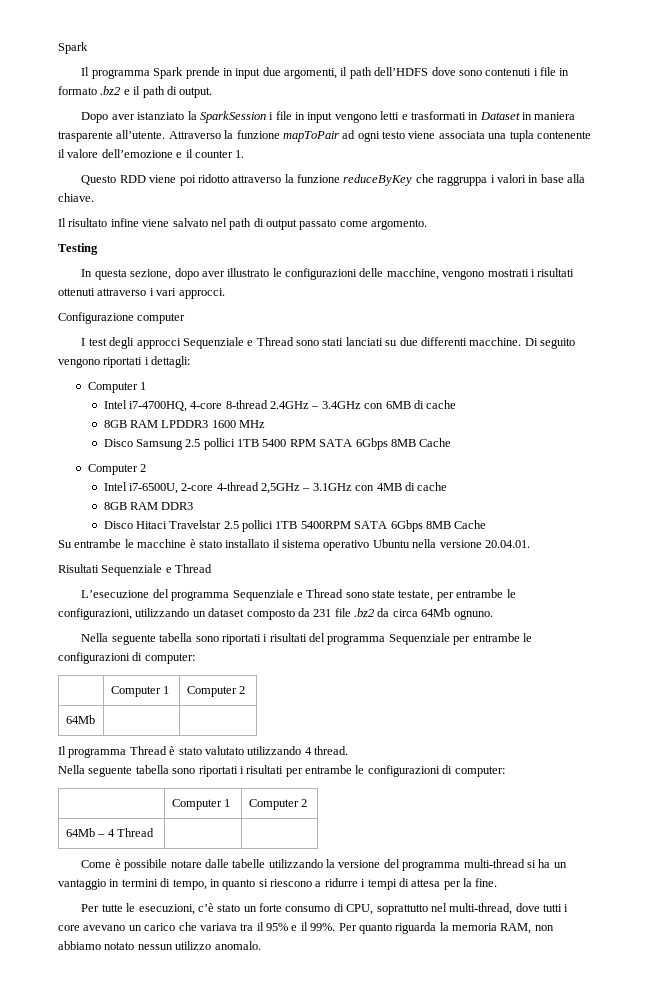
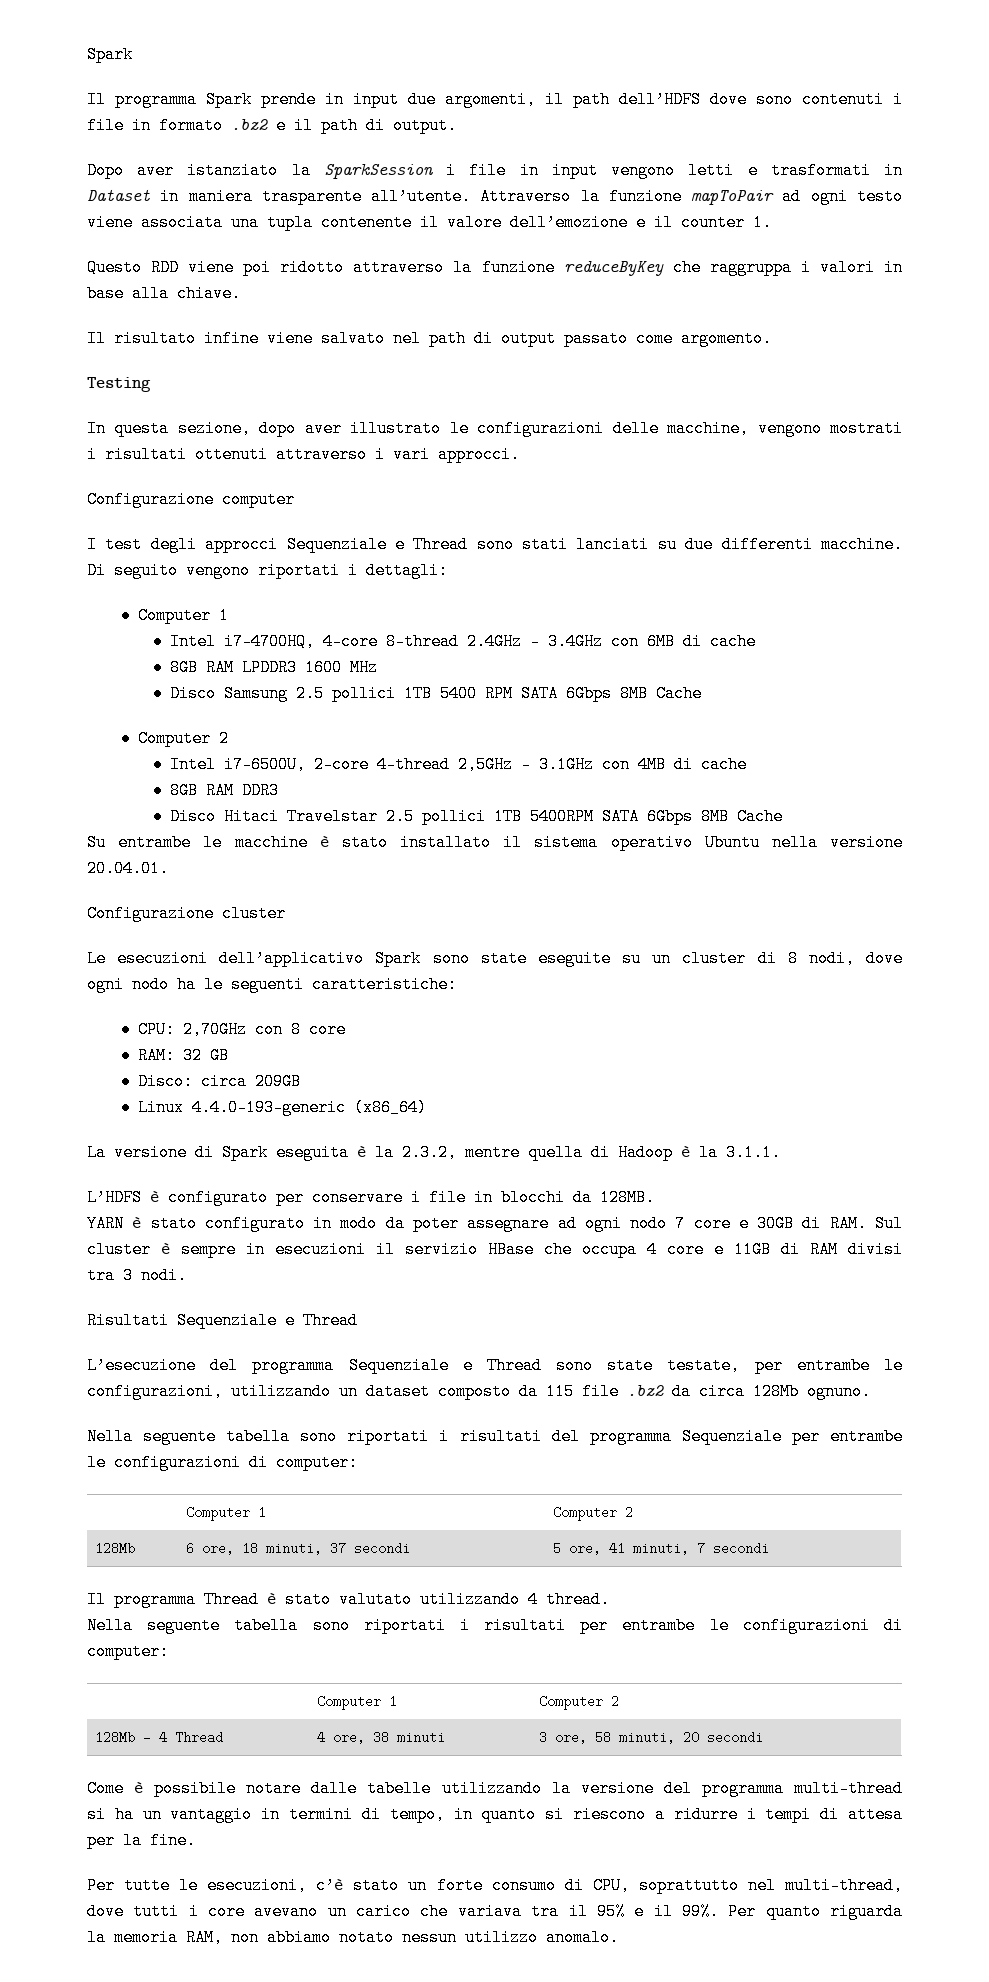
+ Configurazione cluster
+ Le esecuzioni dell’applicativo Spark sono state eseguite su un cluster di 8 nodi, dove ogni nodo ha le seguenti caratteristiche:
+ CPU: 2,70GHz con 8 core
+ RAM: 32 GB
+ Disco: circa 209GB
+ Linux 4.4.0-193-generic (x86_64)
+ La versione di Spark eseguita è la 2.3.2, mentre quella di Hadoop è la 3.1.1.
+ L’HDFS è configurato per conservare i file in blocchi da 128MB.
+ YARN è stato configurato in modo da poter assegnare ad ogni nodo 7 core e 30GB di RAM. Sul cluster è sempre in esecuzioni il servizio HBase che occupa 4 core e 11GB di RAM divisi tra 3 nodi.
- L’esecuzione del programma Sequenziale e Thread sono state testate, per entrambe le configurazioni, utilizzando un dataset composto da 231 file .bz2 da circa 64Mb ognuno.
+ L’esecuzione del programma Sequenziale e Thread sono state testate, per entrambe le configurazioni, utilizzando un dataset composto da 115 file .bz2 da circa 128Mb ognuno.
- 64Mb | |
+ 128Mb | 6 ore, 18 minuti, 37 secondi | 5 ore, 41 minuti, 7 secondi
- 64Mb – 4 Thread | |
+ 128Mb – 4 Thread | 4 ore, 38 minuti | 3 ore, 58 minuti, 20 secondi

